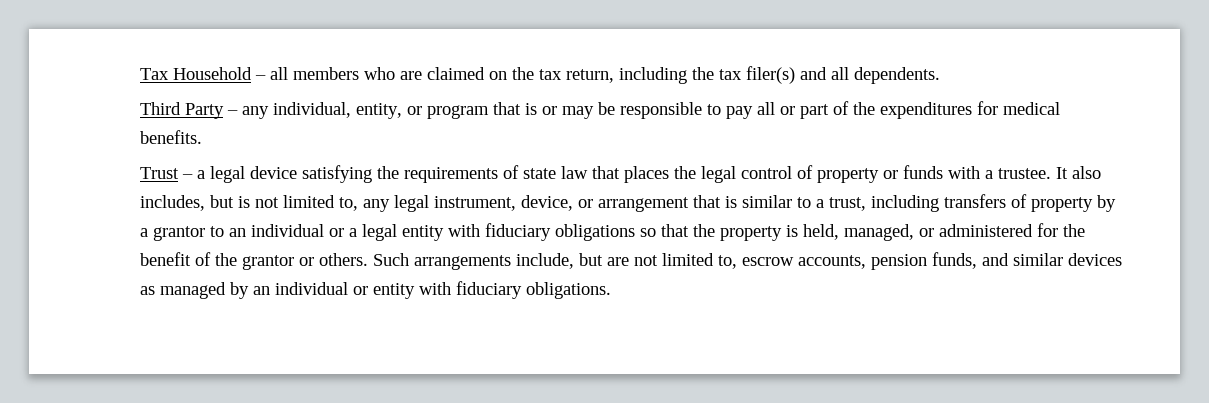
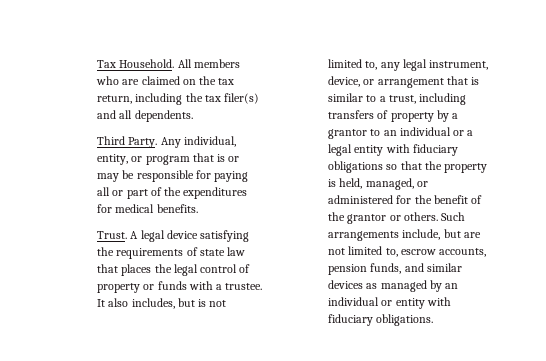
- Tax Household – all members who are claimed on the tax return, including the tax filer(s) and all dependents.
+ Tax Household. All members who are claimed on the tax return, including the tax filer(s) and all dependents.
- Third Party – any individual, entity, or program that is or may be responsible to pay all or part of the expenditures for medical benefits.
+ Third Party. Any individual, entity, or program that is or may be responsible for paying all or part of the expenditures for medical benefits.
- Trust – a legal device satisfying the requirements of state law that places the legal control of property or funds with a trustee.
+ Trust. A legal device satisfying the requirements of state law that places the legal control of property or funds with a trustee.

